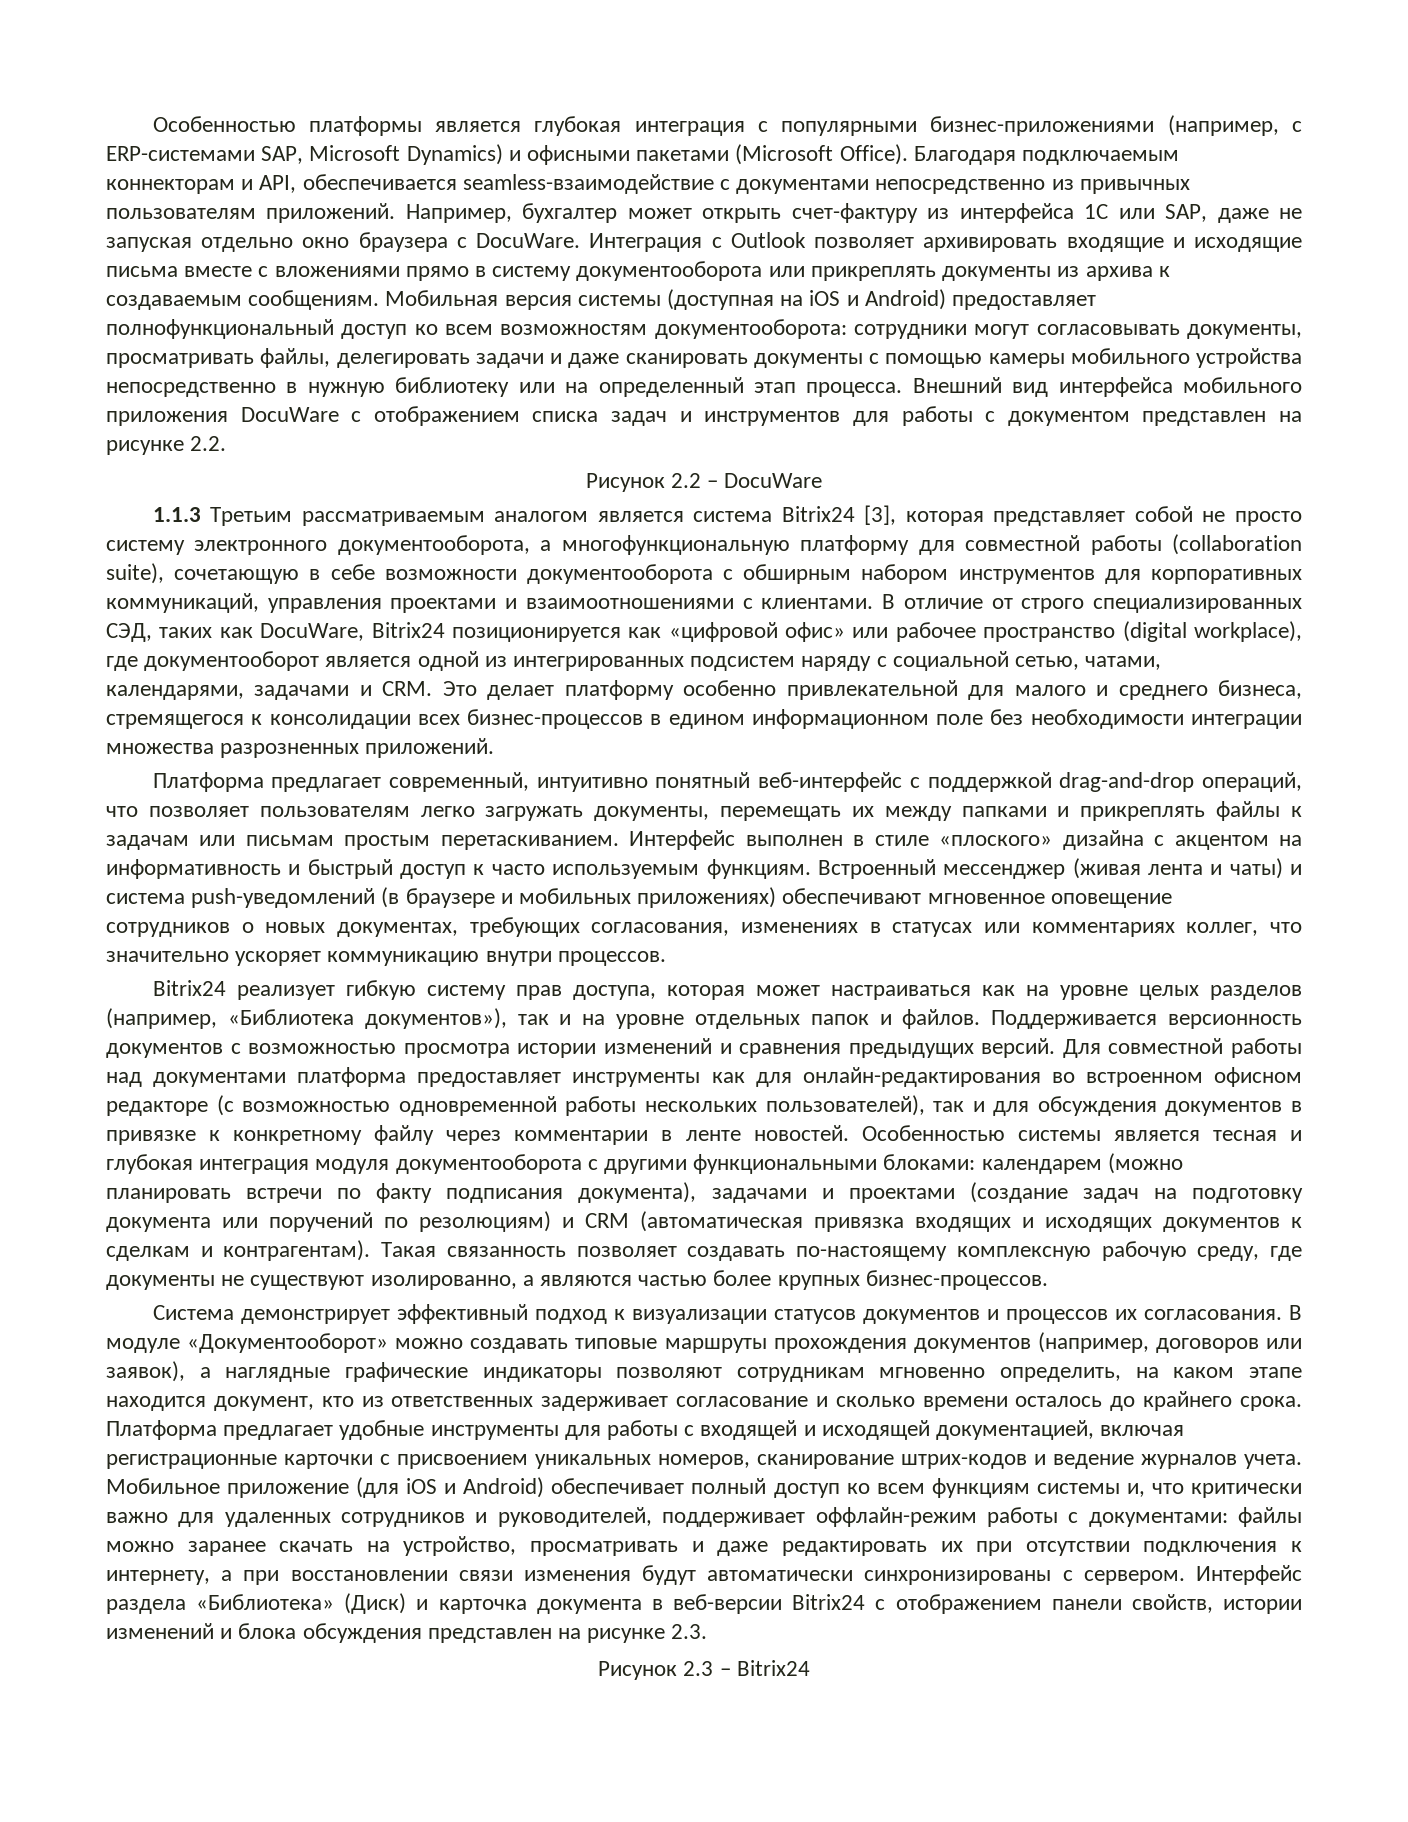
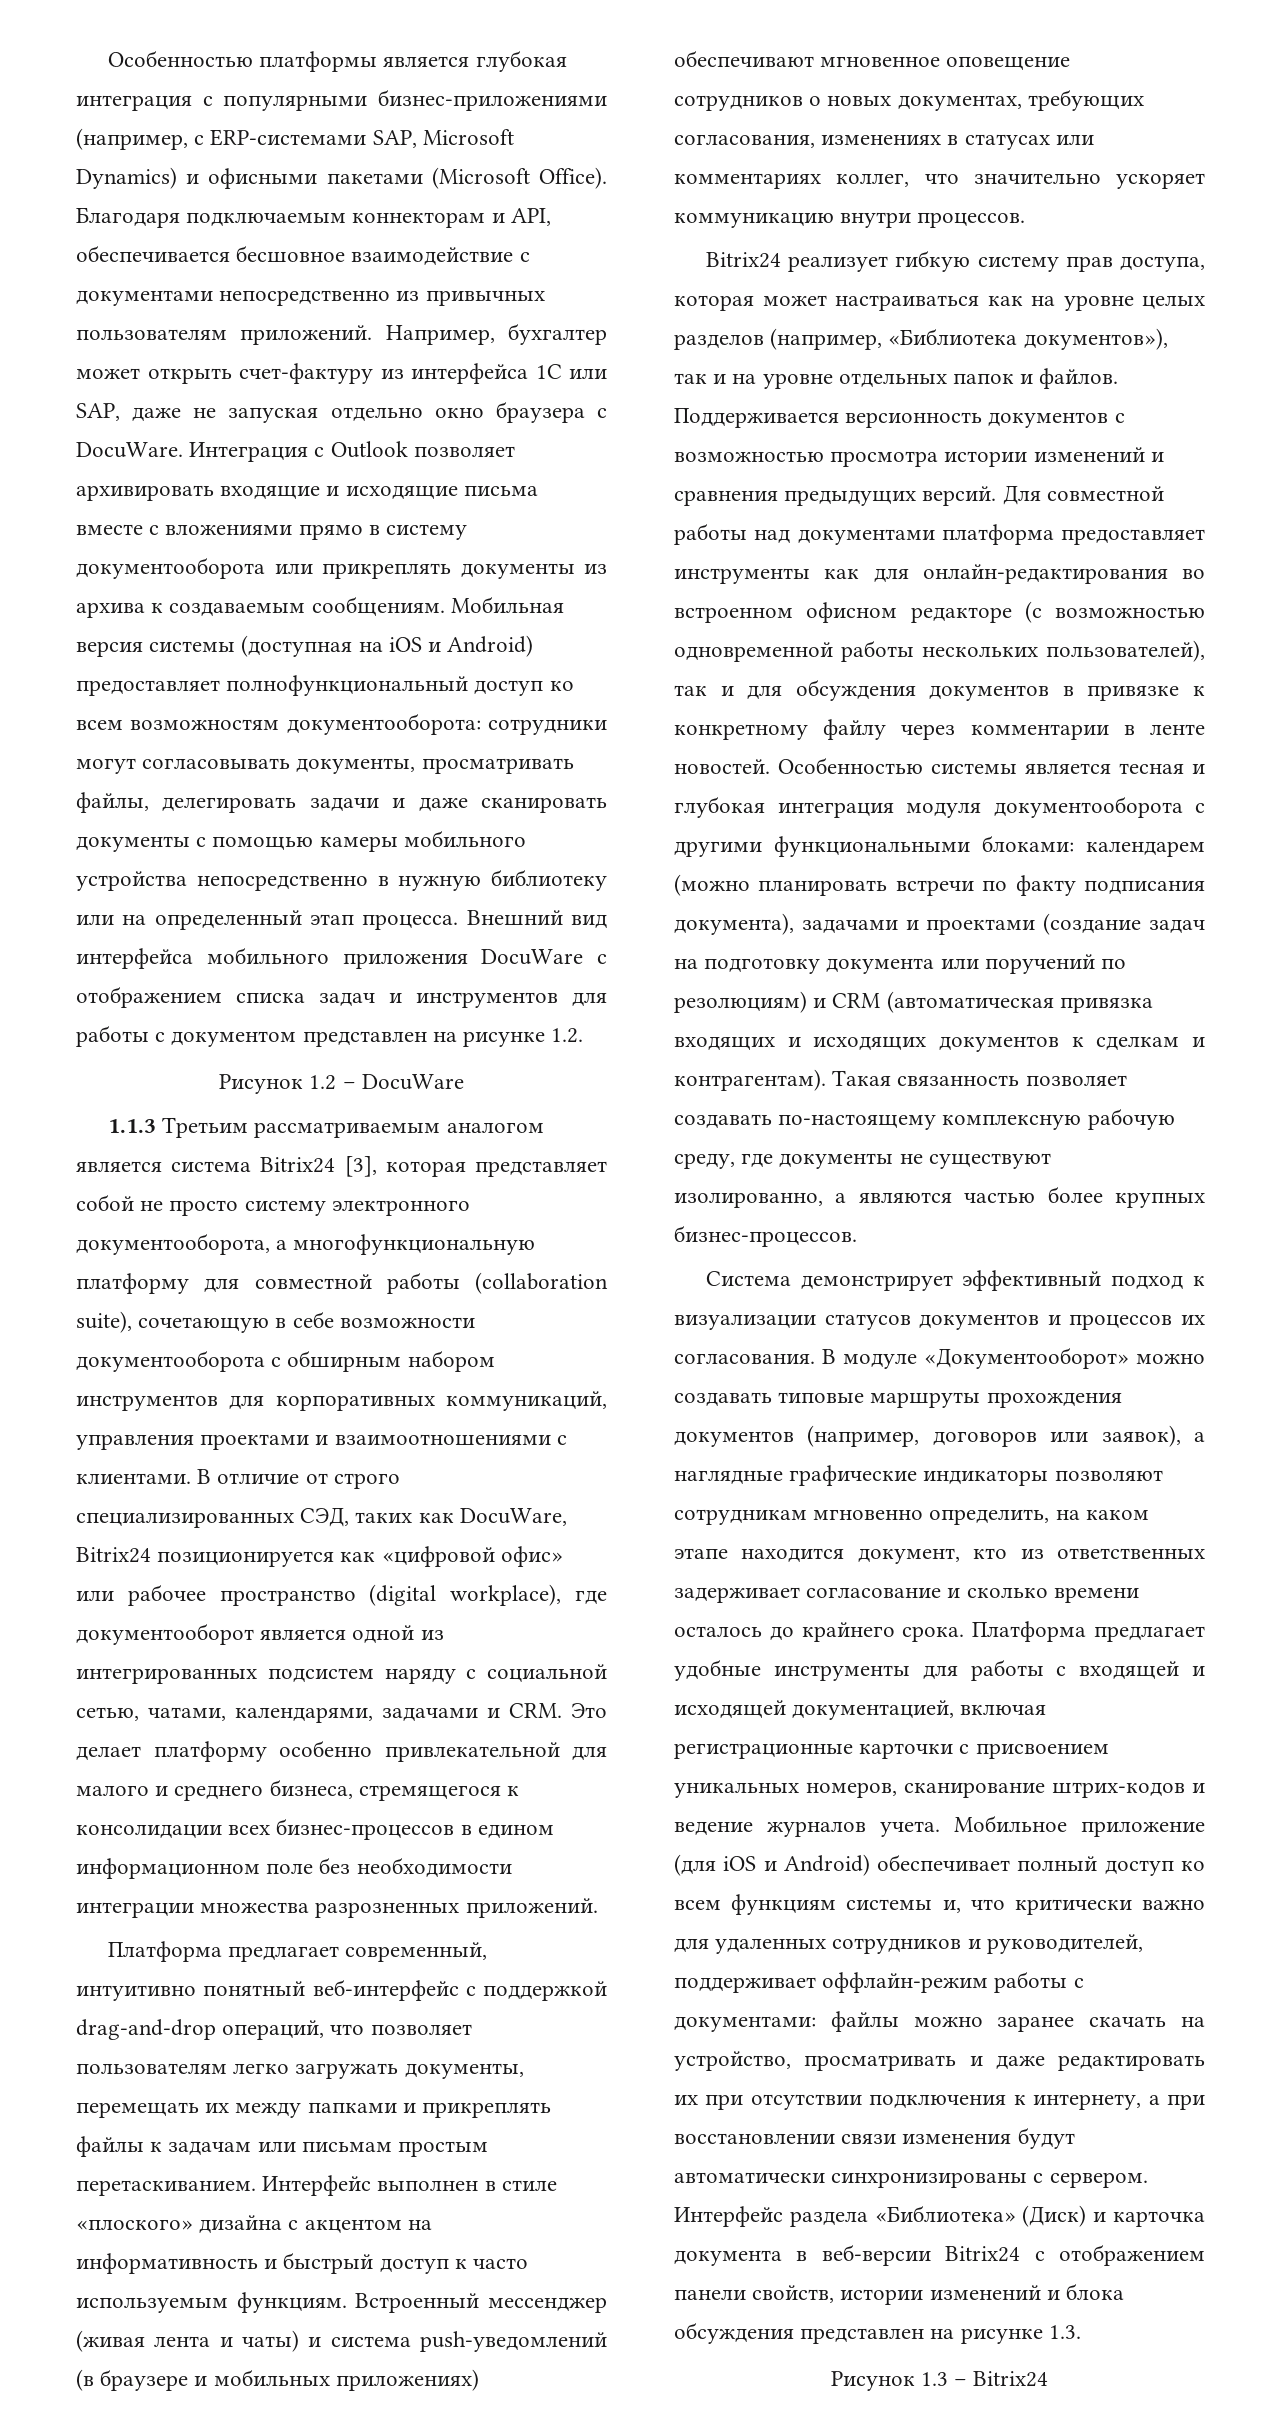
- Благодаря подключаемым коннекторам и API, обеспечивается seamless-взаимодействие с документами непосредственно из привычных пользователям приложений.
+ Благодаря подключаемым коннекторам и API, обеспечивается бесшовное взаимодействие с документами непосредственно из привычных пользователям приложений.
- Внешний вид интерфейса мобильного приложения DocuWare с отображением списка задач и инструментов для работы с документом представлен на рисунке 2.2.
- Рисунок 2.2 – DocuWare
+ Внешний вид интерфейса мобильного приложения DocuWare с отображением списка задач и инструментов для работы с документом представлен на рисунке 1.2.
+ Рисунок 1.2 – DocuWare
- Интерфейс раздела «Библиотека» (Диск) и карточка документа в веб-версии Bitrix24 с отображением панели свойств, истории изменений и блока обсуждения представлен на рисунке 2.3.
- Рисунок 2.3 – Bitrix24
+ Интерфейс раздела «Библиотека» (Диск) и карточка документа в веб-версии Bitrix24 с отображением панели свойств, истории изменений и блока обсуждения представлен на рисунке 1.3.
+ Рисунок 1.3 – Bitrix24

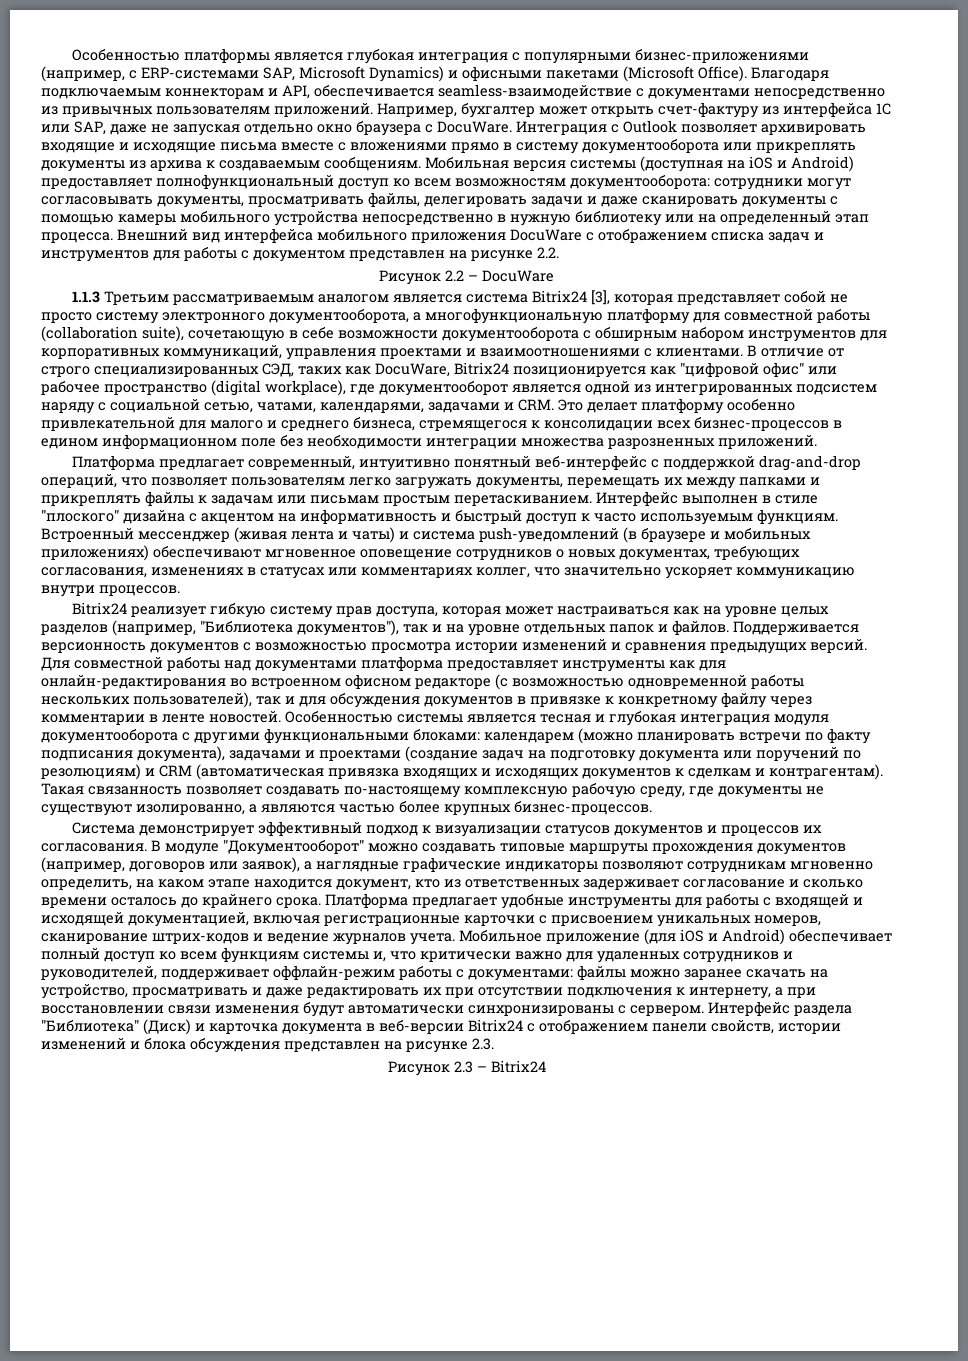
- Благодаря подключаемым коннекторам и API, обеспечивается бесшовное взаимодействие с документами непосредственно из привычных пользователям приложений.
+ Благодаря подключаемым коннекторам и API, обеспечивается seamless-взаимодействие с документами непосредственно из привычных пользователям приложений.
- Внешний вид интерфейса мобильного приложения DocuWare с отображением списка задач и инструментов для работы с документом представлен на рисунке 1.2.
- Рисунок 1.2 – DocuWare
+ Внешний вид интерфейса мобильного приложения DocuWare с отображением списка задач и инструментов для работы с документом представлен на рисунке 2.2.
+ Рисунок 2.2 – DocuWare
- В отличие от строго специализированных СЭД, таких как DocuWare, Bitrix24 позиционируется как «цифровой офис» или рабочее пространство (digital workplace), где документооборот является одной из интегрированных подсистем наряду с социальной сетью, чатами, календарями, задачами и CRM. Это делает платформу особенно привлекательной для малого и среднего бизнеса, стремящегося к консолидации всех бизнес-процессов в едином информационном поле без необходимости интеграции множества разрозненных приложений.
+ В отличие от строго специализированных СЭД, таких как DocuWare, Bitrix24 позиционируется как "цифровой офис" или рабочее пространство (digital workplace), где документооборот является одной из интегрированных подсистем наряду с социальной сетью, чатами, календарями, задачами и CRM. Это делает платформу особенно привлекательной для малого и среднего бизнеса, стремящегося к консолидации всех бизнес-процессов в едином информационном поле без необходимости интеграции множества разрозненных приложений.
- Интерфейс выполнен в стиле «плоского» дизайна с акцентом на информативность и быстрый доступ к часто используемым функциям.
+ Интерфейс выполнен в стиле "плоского" дизайна с акцентом на информативность и быстрый доступ к часто используемым функциям.
- Bitrix24 реализует гибкую систему прав доступа, которая может настраиваться как на уровне целых разделов (например, «Библиотека документов»), так и на уровне отдельных папок и файлов.
+ Bitrix24 реализует гибкую систему прав доступа, которая может настраиваться как на уровне целых разделов (например, "Библиотека документов"), так и на уровне отдельных папок и файлов.
- В модуле «Документооборот» можно создавать типовые маршруты прохождения документов (например, договоров или заявок), а наглядные графические индикаторы позволяют сотрудникам мгновенно определить, на каком этапе находится документ, кто из ответственных задерживает согласование и сколько времени осталось до крайнего срока.
+ В модуле "Документооборот" можно создавать типовые маршруты прохождения документов (например, договоров или заявок), а наглядные графические индикаторы позволяют сотрудникам мгновенно определить, на каком этапе находится документ, кто из ответственных задерживает согласование и сколько времени осталось до крайнего срока.
- Интерфейс раздела «Библиотека» (Диск) и карточка документа в веб-версии Bitrix24 с отображением панели свойств, истории изменений и блока обсуждения представлен на рисунке 1.3.
- Рисунок 1.3 – Bitrix24
+ Интерфейс раздела "Библиотека" (Диск) и карточка документа в веб-версии Bitrix24 с отображением панели свойств, истории изменений и блока обсуждения представлен на рисунке 2.3.
+ Рисунок 2.3 – Bitrix24

